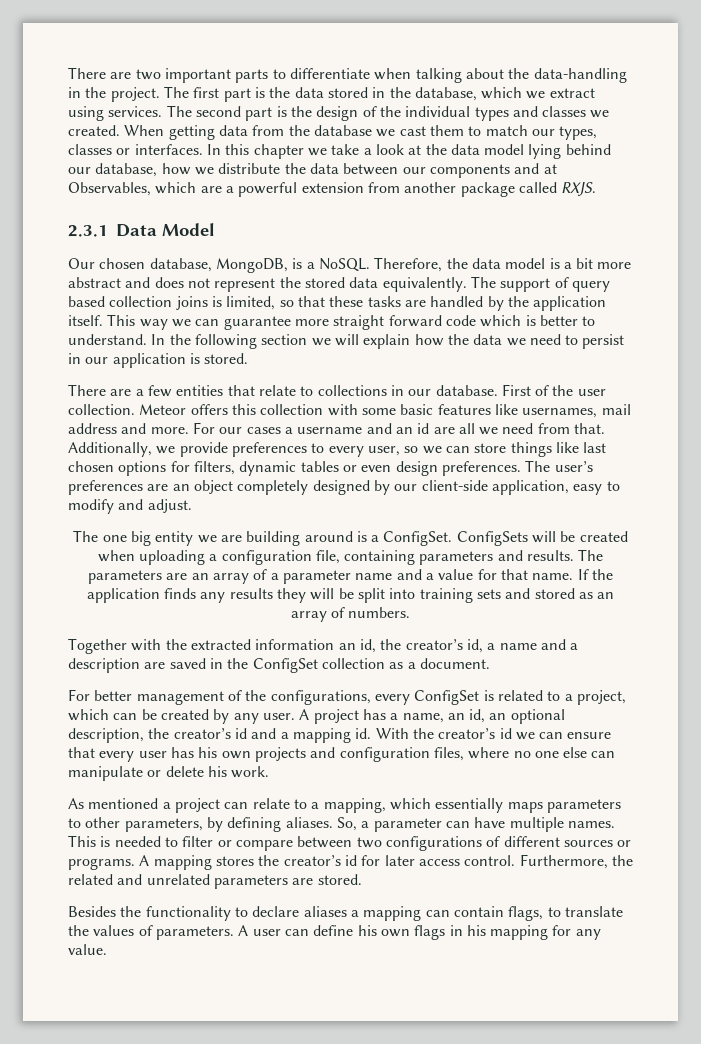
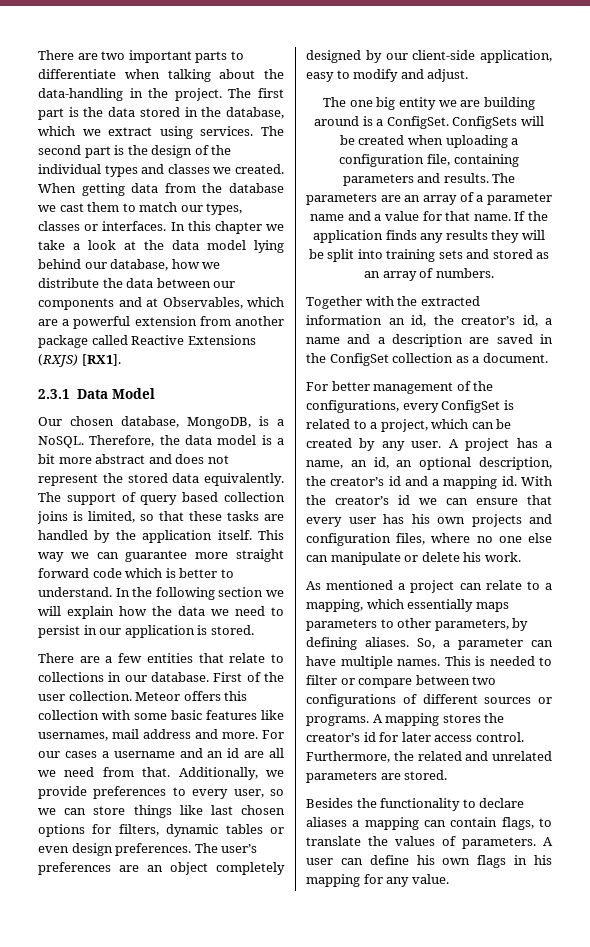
- In this chapter we take a look at the data model lying behind our database, how we distribute the data between our components and at Observables, which are a powerful extension from another package called RXJS.
+ In this chapter we take a look at the data model lying behind our database, how we distribute the data between our components and at Observables, which are a powerful extension from another package called Reactive Extensions (RXJS) [RX1].

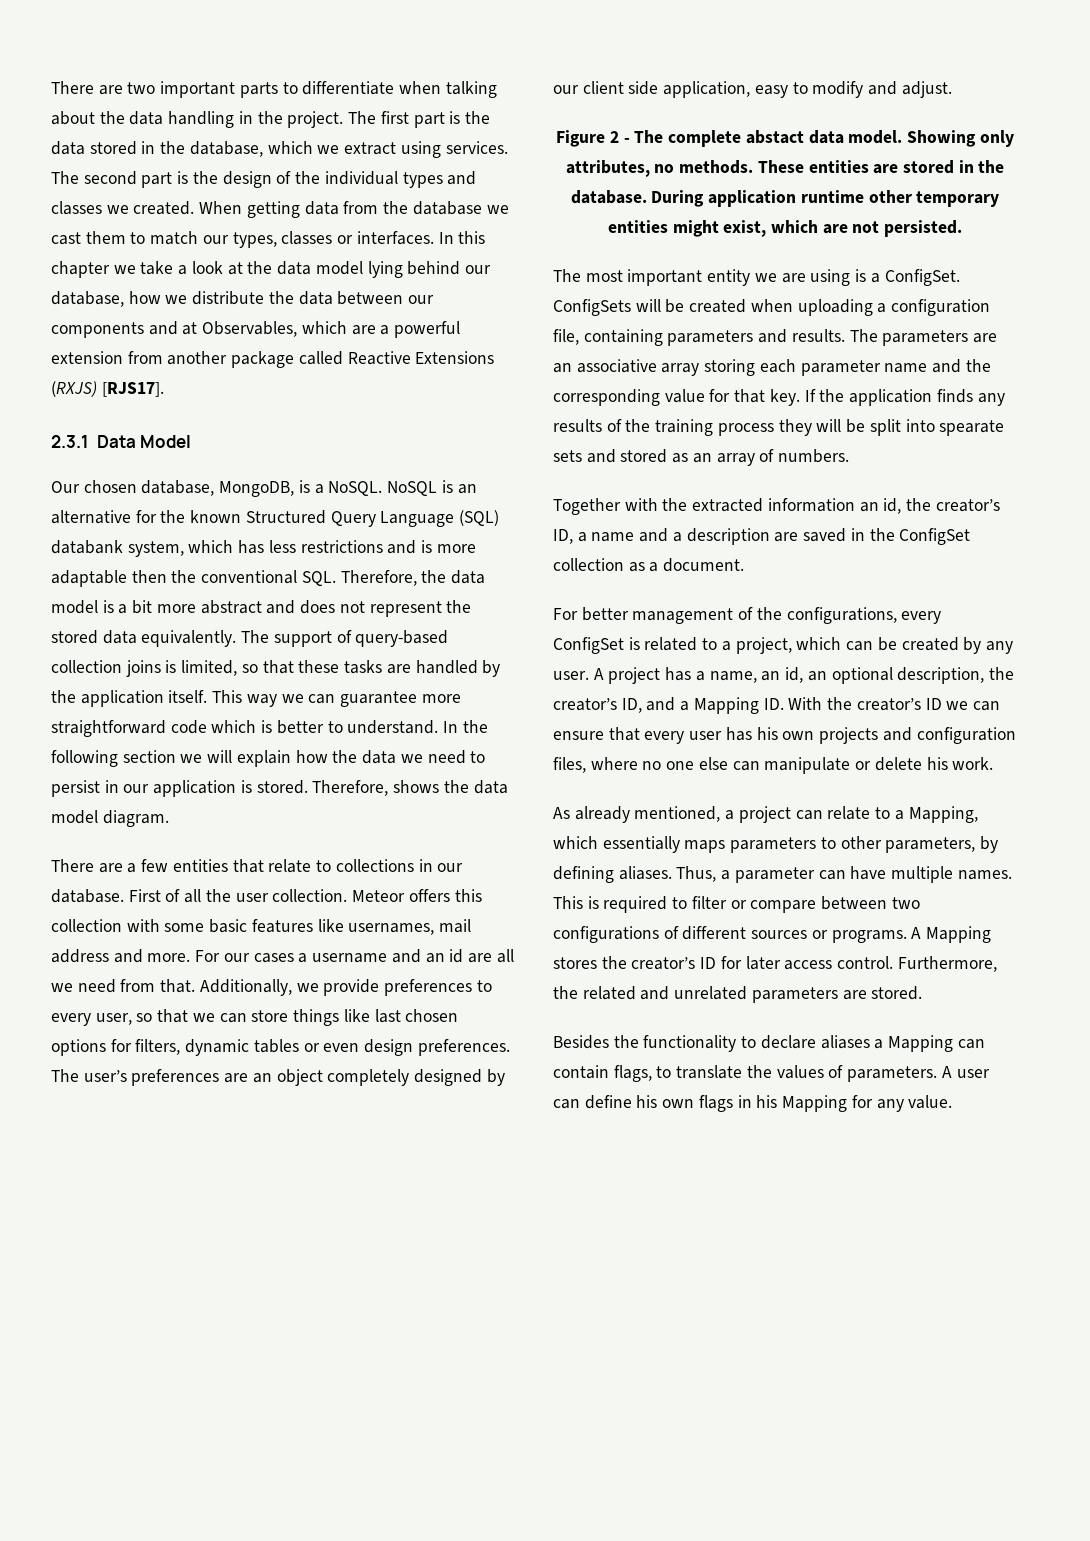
- There are two important parts to differentiate when talking about the data-handling in the project.
+ There are two important parts to differentiate when talking about the data handling in the project.
- In this chapter we take a look at the data model lying behind our database, how we distribute the data between our components and at Observables, which are a powerful extension from another package called Reactive Extensions (RXJS) [RX1].
+ In this chapter we take a look at the data model lying behind our database, how we distribute the data between our components and at Observables, which are a powerful extension from another package called Reactive Extensions (RXJS) [RJS17].
- Therefore, the data model is a bit more abstract and does not represent the stored data equivalently.
+ NoSQL is an alternative for the known Structured Query Language (SQL) databank system, which has less restrictions and is more adaptable then the conventional SQL. Therefore, the data model is a bit more abstract and does not represent the stored data equivalently.
- The support of query based collection joins is limited, so that these tasks are handled by the application itself.
+ The support of query-based collection joins is limited, so that these tasks are handled by the application itself.
- This way we can guarantee more straight forward code which is better to understand.
+ This way we can guarantee more straightforward code which is better to understand.
+ Therefore, shows the data model diagram.
- First of the user collection.
+ First of all the user collection.
- Additionally, we provide preferences to every user, so we can store things like last chosen options for filters, dynamic tables or even design preferences.
+ Additionally, we provide preferences to every user, so that we can store things like last chosen options for filters, dynamic tables or even design preferences.
- The user’s preferences are an object completely designed by our client-side application, easy to modify and adjust.
+ The user’s preferences are an object completely designed by our client side application, easy to modify and adjust.
- The one big entity we are building around is a ConfigSet.
+ Figure 2 - The complete abstact data model. Showing only attributes, no methods. These entities are stored in the database. During application runtime other temporary entities might exist, which are not persisted.
+ The most important entity we are using is a ConfigSet.
- The parameters are an array of a parameter name and a value for that name.
+ The parameters are an associative array storing each parameter name and the corresponding value for that key.
- If the application finds any results they will be split into training sets and stored as an array of numbers.
+ If the application finds any results of the training process they will be split into spearate sets and stored as an array of numbers.
- Together with the extracted information an id, the creator’s id, a name and a description are saved in the ConfigSet collection as a document.
+ Together with the extracted information an id, the creator’s ID, a name and a description are saved in the ConfigSet collection as a document.
- A project has a name, an id, an optional description, the creator’s id and a mapping id. With the creator’s id we can ensure that every user has his own projects and configuration files, where no one else can manipulate or delete his work.
+ A project has a name, an id, an optional description, the creator’s ID, and a Mapping ID. With the creator’s ID we can ensure that every user has his own projects and configuration files, where no one else can manipulate or delete his work.
- As mentioned a project can relate to a mapping, which essentially maps parameters to other parameters, by defining aliases.
+ As already mentioned, a project can relate to a Mapping, which essentially maps parameters to other parameters, by defining aliases.
- So, a parameter can have multiple names.
+ Thus, a parameter can have multiple names.
- This is needed to filter or compare between two configurations of different sources or programs.
+ This is required to filter or compare between two configurations of different sources or programs.
- A mapping stores the creator’s id for later access control.
+ A Mapping stores the creator’s ID for later access control.
- Besides the functionality to declare aliases a mapping can contain flags, to translate the values of parameters.
+ Besides the functionality to declare aliases a Mapping can contain flags, to translate the values of parameters.
- A user can define his own flags in his mapping for any value.
+ A user can define his own flags in his Mapping for any value.

